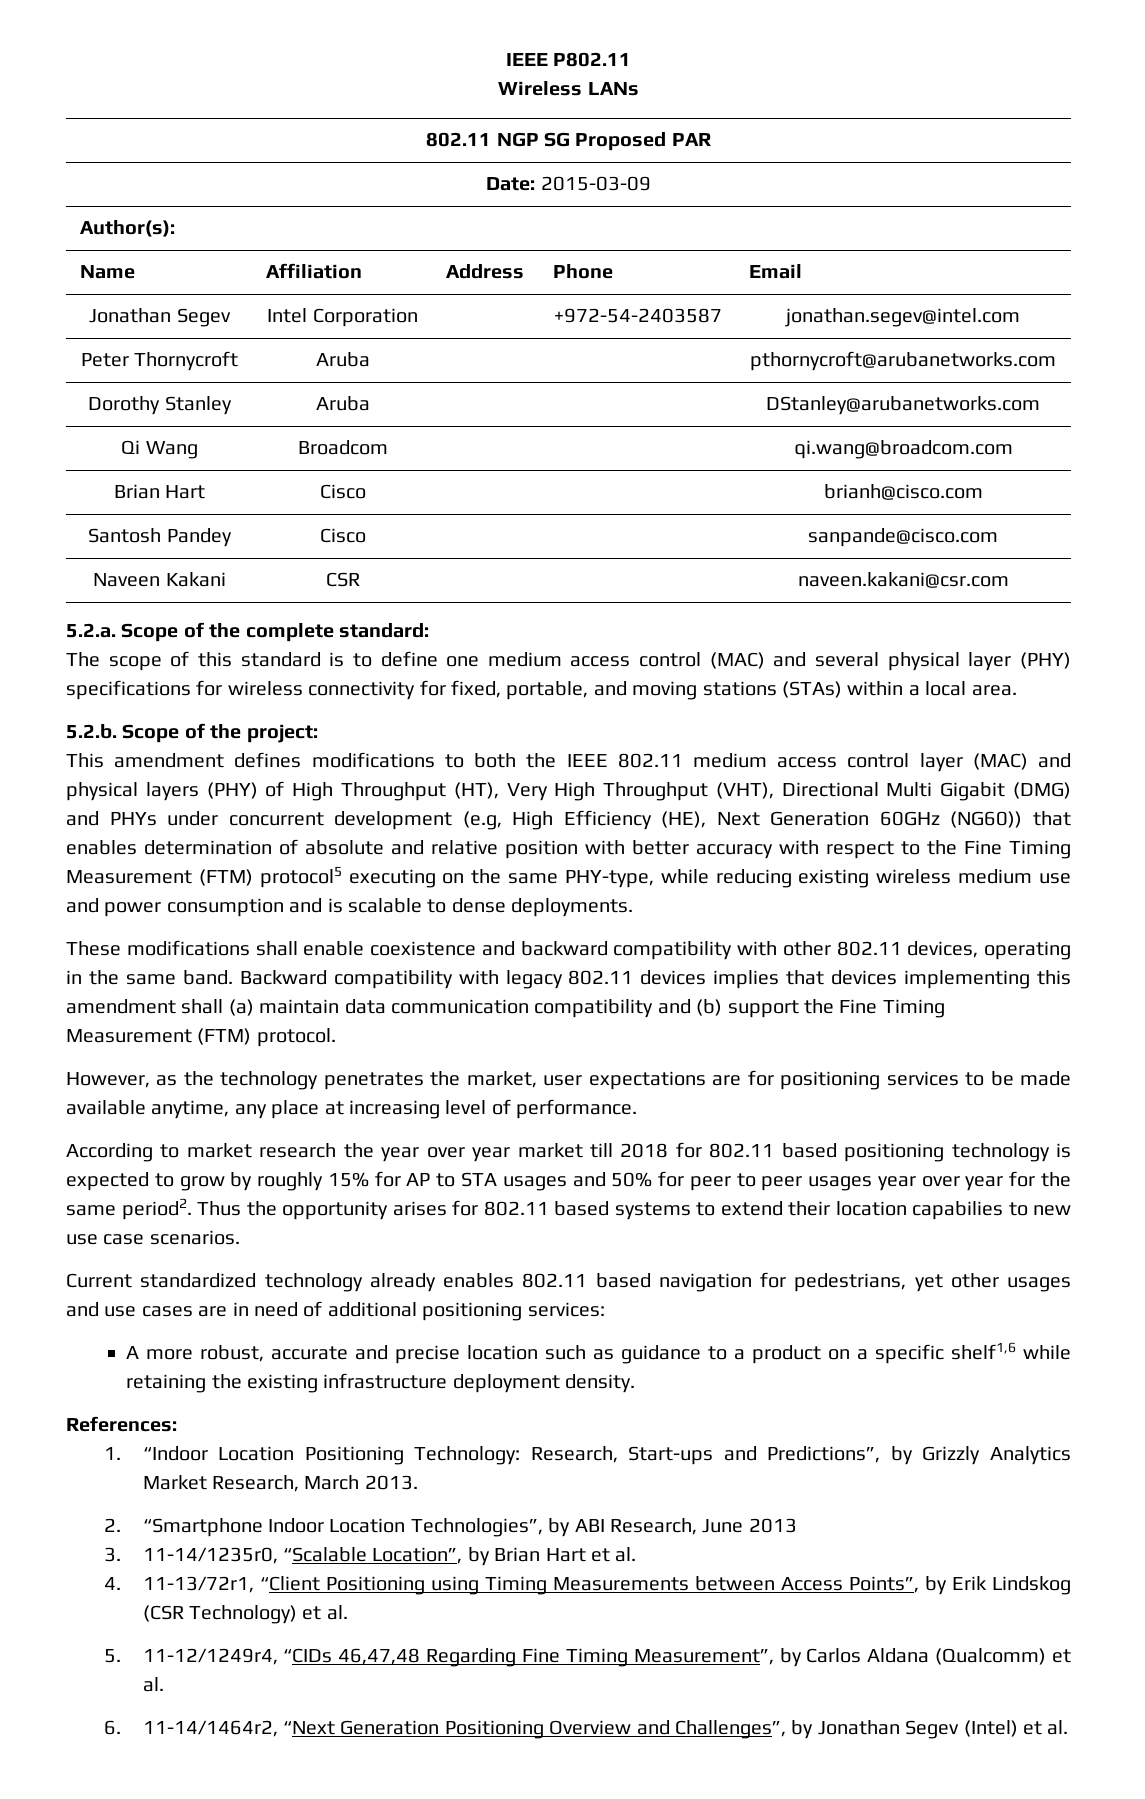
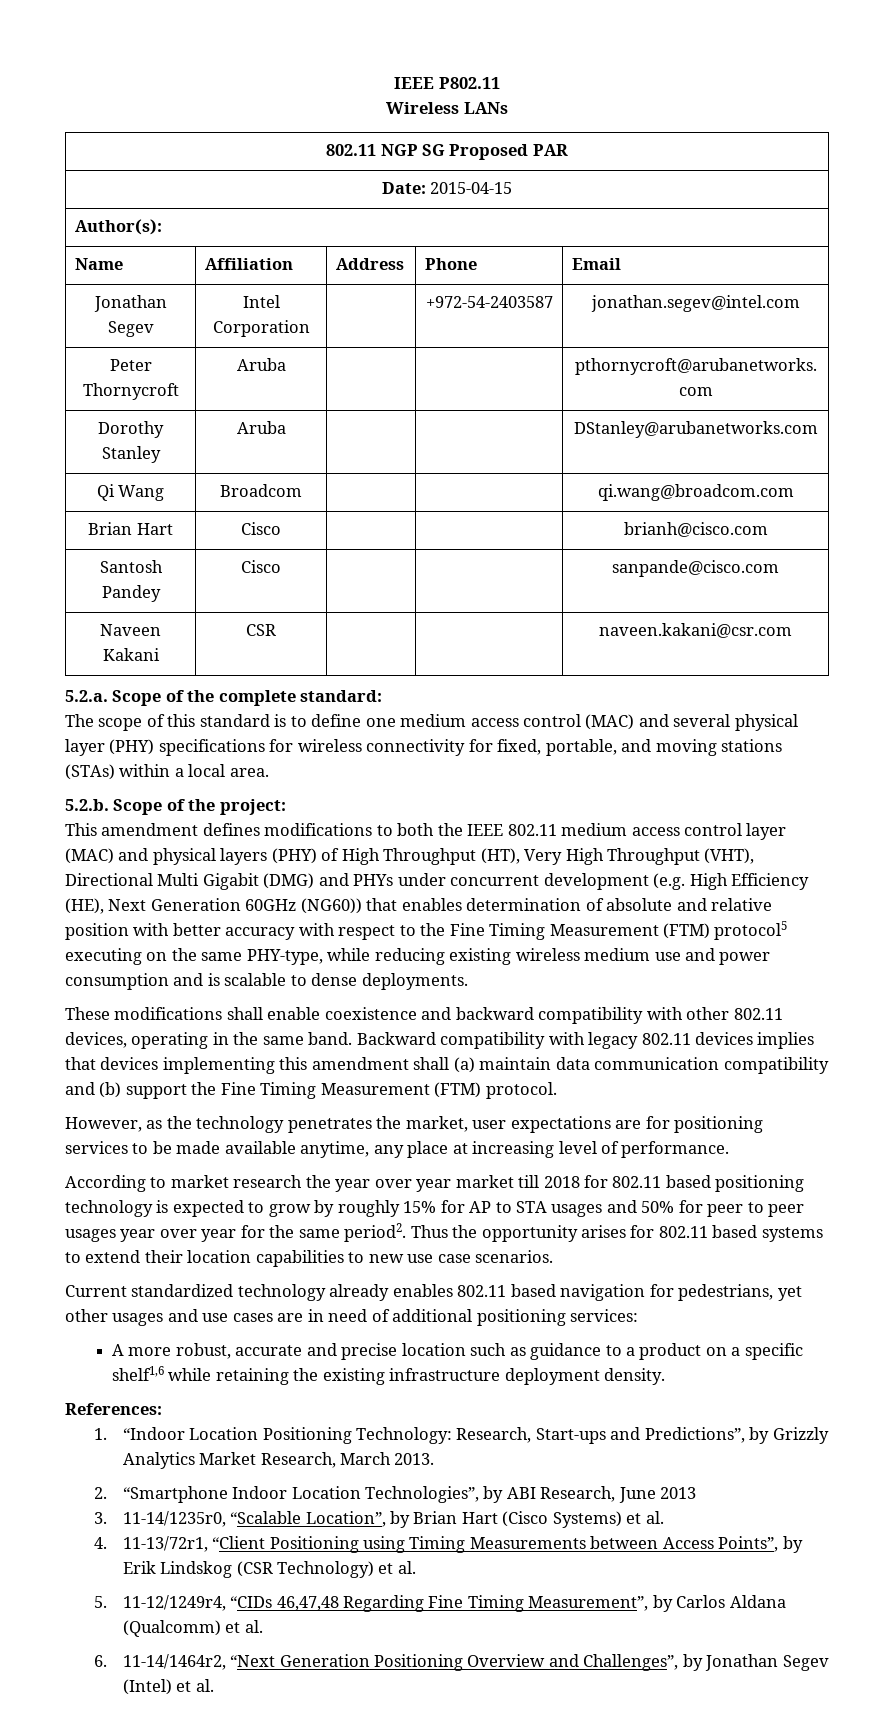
- Date: 2015-03-09
+ Date: 2015-04-15
- This amendment defines modifications to both the IEEE 802.11 medium access control layer (MAC) and physical layers (PHY) of High Throughput (HT), Very High Throughput (VHT), Directional Multi Gigabit (DMG) and PHYs under concurrent development (e.g, High Efficiency (HE), Next Generation 60GHz (NG60)) that enables determination of absolute and relative position with better accuracy with respect to the Fine Timing Measurement (FTM) protocol5 executing on the same PHY-type, while reducing existing wireless medium use and power consumption and is scalable to dense deployments.
+ This amendment defines modifications to both the IEEE 802.11 medium access control layer (MAC) and physical layers (PHY) of High Throughput (HT), Very High Throughput (VHT), Directional Multi Gigabit (DMG) and PHYs under concurrent development (e.g. High Efficiency (HE), Next Generation 60GHz (NG60)) that enables determination of absolute and relative position with better accuracy with respect to the Fine Timing Measurement (FTM) protocol5 executing on the same PHY-type, while reducing existing wireless medium use and power consumption and is scalable to dense deployments.
- Thus the opportunity arises for 802.11 based systems to extend their location capabilies to new use case scenarios.
+ Thus the opportunity arises for 802.11 based systems to extend their location capabilities to new use case scenarios.
- 3. 11-14/1235r0, “Scalable Location”, by Brian Hart et al.
+ 3. 11-14/1235r0, “Scalable Location”, by Brian Hart (Cisco Systems) et al.

